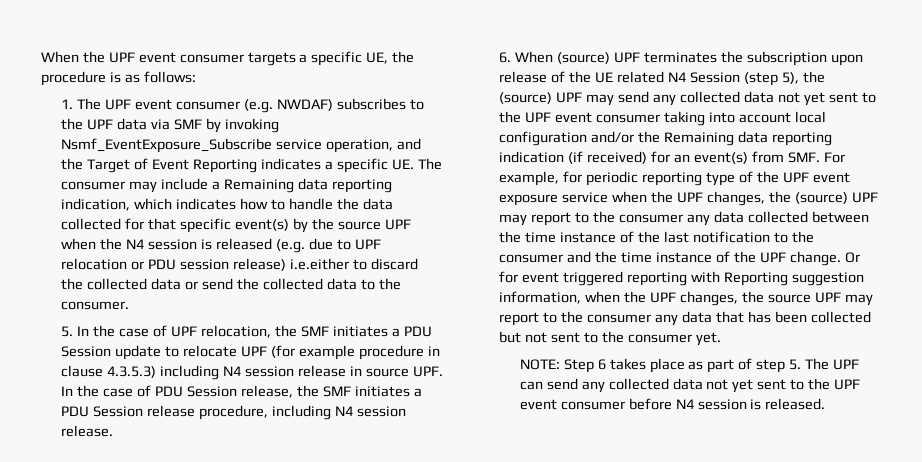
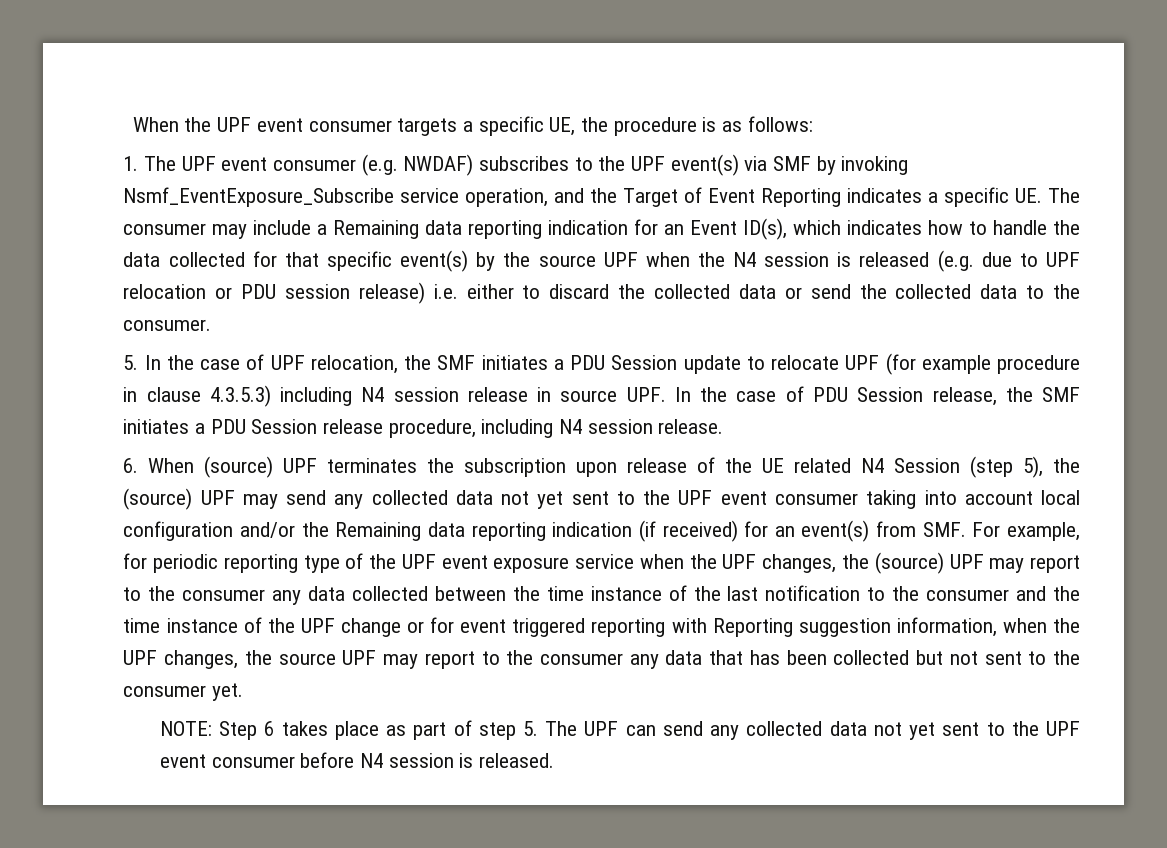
- 1. The UPF event consumer (e.g. NWDAF) subscribes to the UPF data via SMF by invoking Nsmf_EventExposure_Subscribe service operation, and the Target of Event Reporting indicates a specific UE. The consumer may include a Remaining data reporting indication, which indicates how to handle the data collected for that specific event(s) by the source UPF when the N4 session is released (e.g. due to UPF relocation or PDU session release) i.e.either to discard the collected data or send the collected data to the consumer.
+ 1. The UPF event consumer (e.g. NWDAF) subscribes to the UPF event(s) via SMF by invoking Nsmf_EventExposure_Subscribe service operation, and the Target of Event Reporting indicates a specific UE. The consumer may include a Remaining data reporting indication for an Event ID(s), which indicates how to handle the data collected for that specific event(s) by the source UPF when the N4 session is released (e.g. due to UPF relocation or PDU session release) i.e. either to discard the collected data or send the collected data to the consumer.
- 6. When (source) UPF terminates the subscription upon release of the UE related N4 Session (step 5), the (source) UPF may send any collected data not yet sent to the UPF event consumer taking into account local configuration and/or the Remaining data reporting indication (if received) for an event(s) from SMF. For example, for periodic reporting type of the UPF event exposure service when the UPF changes, the (source) UPF may report to the consumer any data collected between the time instance of the last notification to the consumer and the time instance of the UPF change. Or for event triggered reporting with Reporting suggestion information, when the UPF changes, the source UPF may report to the consumer any data that has been collected but not sent to the consumer yet.
+ 6. When (source) UPF terminates the subscription upon release of the UE related N4 Session (step 5), the (source) UPF may send any collected data not yet sent to the UPF event consumer taking into account local configuration and/or the Remaining data reporting indication (if received) for an event(s) from SMF. For example, for periodic reporting type of the UPF event exposure service when the UPF changes, the (source) UPF may report to the consumer any data collected between the time instance of the last notification to the consumer and the time instance of the UPF change or for event triggered reporting with Reporting suggestion information, when the UPF changes, the source UPF may report to the consumer any data that has been collected but not sent to the consumer yet.

